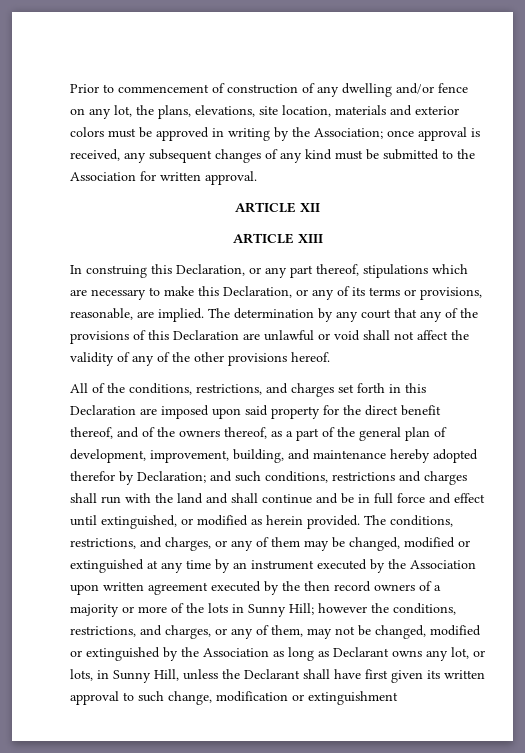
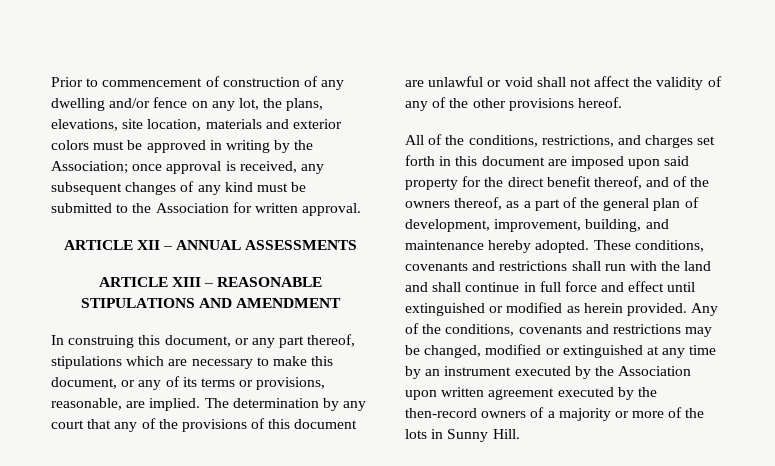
- ARTICLE XII
+ ARTICLE XII – ANNUAL ASSESSMENTS
- ARTICLE XIII
+ ARTICLE XIII – REASONABLE STIPULATIONS AND AMENDMENT
- In construing this Declaration, or any part thereof, stipulations which are necessary to make this Declaration, or any of its terms or provisions, reasonable, are implied.
+ In construing this document, or any part thereof, stipulations which are necessary to make this document, or any of its terms or provisions, reasonable, are implied.
- The determination by any court that any of the provisions of this Declaration are unlawful or void shall not affect the validity of any of the other provisions hereof.
+ The determination by any court that any of the provisions of this document are unlawful or void shall not affect the validity of any of the other provisions hereof.
- All of the conditions, restrictions, and charges set forth in this Declaration are imposed upon said property for the direct benefit thereof, and of the owners thereof, as a part of the general plan of development, improvement, building, and maintenance hereby adopted therefor by Declaration; and such conditions, restrictions and charges shall run with the land and shall continue and be in full force and effect until extinguished, or modified as herein provided.
+ All of the conditions, restrictions, and charges set forth in this document are imposed upon said property for the direct benefit thereof, and of the owners thereof, as a part of the general plan of development, improvement, building, and maintenance hereby adopted. These conditions, covenants and restrictions shall run with the land and shall continue in full force and effect until extinguished or modified as herein provided.
- The conditions, restrictions, and charges, or any of them may be changed, modified or extinguished at any time by an instrument executed by the Association upon written agreement executed by the then record owners of a majority or more of the lots in Sunny Hill; however the conditions, restrictions, and charges, or any of them, may not be changed, modified or extinguished by the Association as long as Declarant owns any lot, or lots, in Sunny Hill, unless the Declarant shall have first given its written approval to such change, modification or extinguishment
+ Any of the conditions, covenants and restrictions may be changed, modified or extinguished at any time by an instrument executed by the Association upon written agreement executed by the then-record owners of a majority or more of the lots in Sunny Hill.

